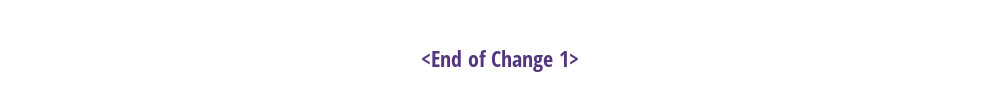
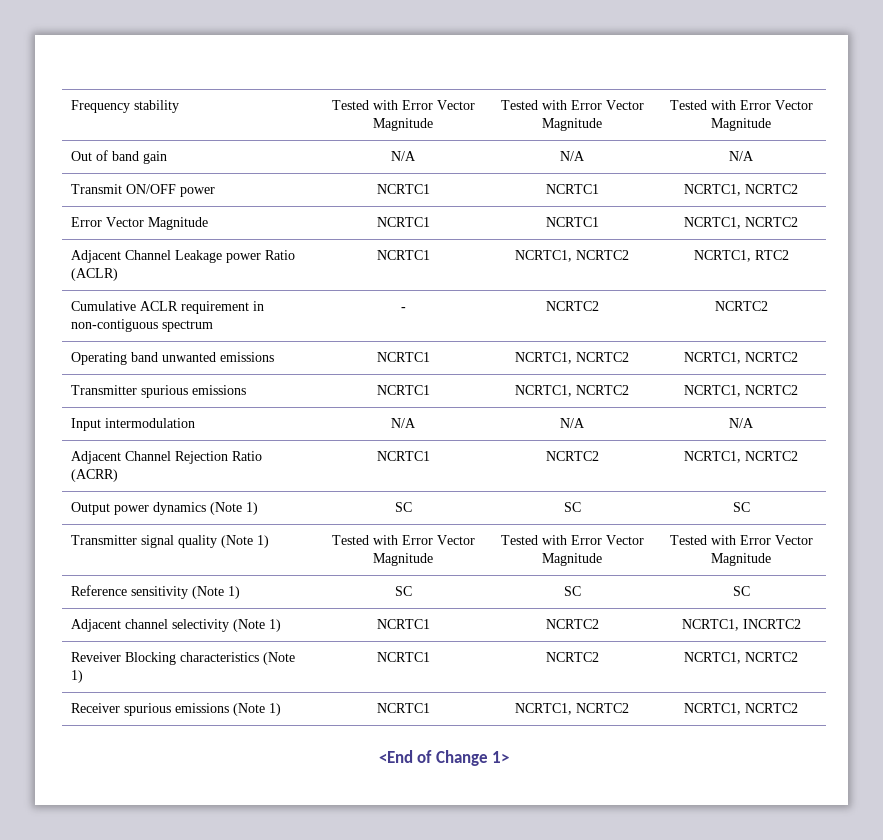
+ Frequency stability | Tested with Error Vector Magnitude | Tested with Error Vector Magnitude | Tested with Error Vector Magnitude
+ Out of band gain | N/A | N/A | N/A
+ Transmit ON/OFF power | NCRTC1 | NCRTC1 | NCRTC1, NCRTC2
+ Error Vector Magnitude | NCRTC1 | NCRTC1 | NCRTC1, NCRTC2
+ Adjacent Channel Leakage power Ratio (ACLR) | NCRTC1 | NCRTC1, NCRTC2 | NCRTC1, RTC2
+ Cumulative ACLR requirement in non-contiguous spectrum | - | NCRTC2 | NCRTC2
+ Operating band unwanted emissions | NCRTC1 | NCRTC1, NCRTC2 | NCRTC1, NCRTC2
+ Transmitter spurious emissions | NCRTC1 | NCRTC1, NCRTC2 | NCRTC1, NCRTC2
+ Input intermodulation | N/A | N/A | N/A
+ Adjacent Channel Rejection Ratio (ACRR) | NCRTC1 | NCRTC2 | NCRTC1, NCRTC2
+ Output power dynamics (Note 1) | SC | SC | SC
+ Transmitter signal quality (Note 1) | Tested with Error Vector Magnitude | Tested with Error Vector Magnitude | Tested with Error Vector Magnitude
+ Reference sensitivity (Note 1) | SC | SC | SC
+ Adjacent channel selectivity (Note 1) | NCRTC1 | NCRTC2 | NCRTC1, INCRTC2
+ Reveiver Blocking characteristics (Note 1) | NCRTC1 | NCRTC2 | NCRTC1, NCRTC2
+ Receiver spurious emissions (Note 1) | NCRTC1 | NCRTC1, NCRTC2 | NCRTC1, NCRTC2

